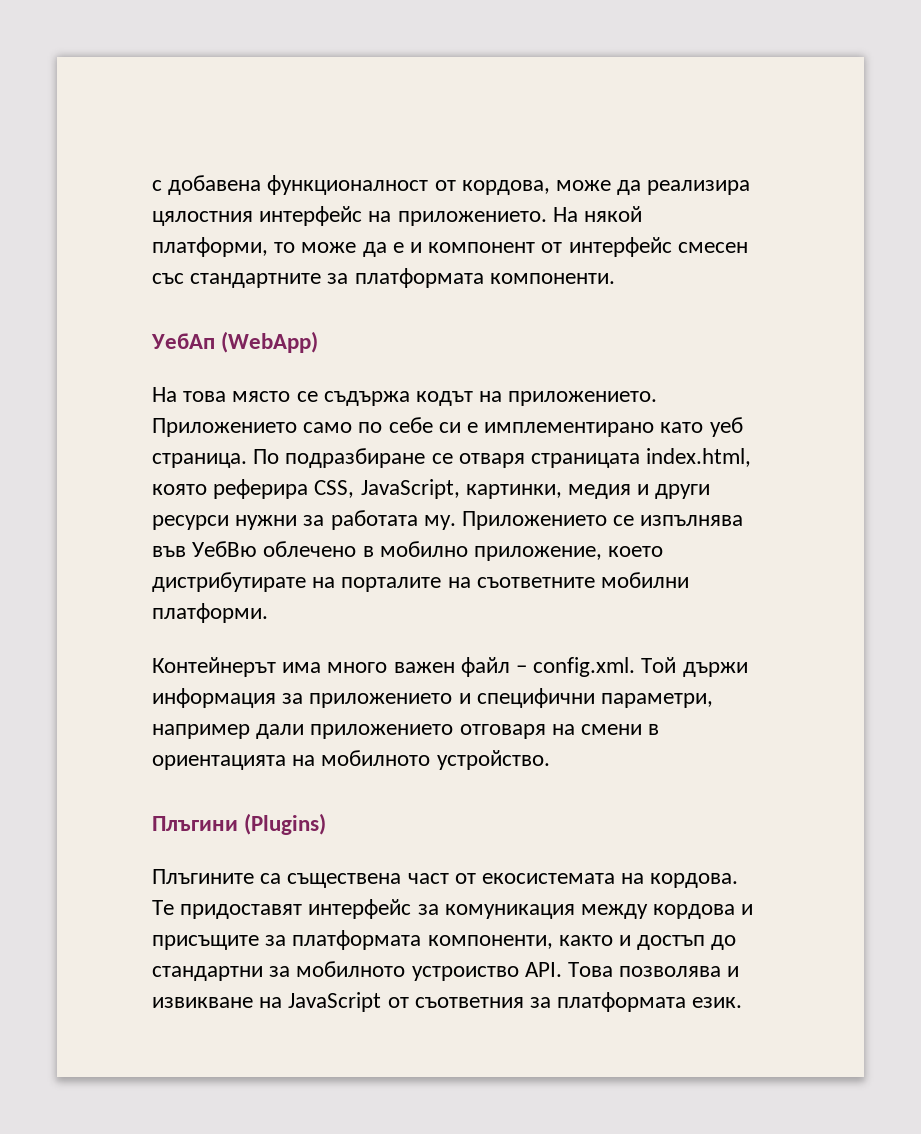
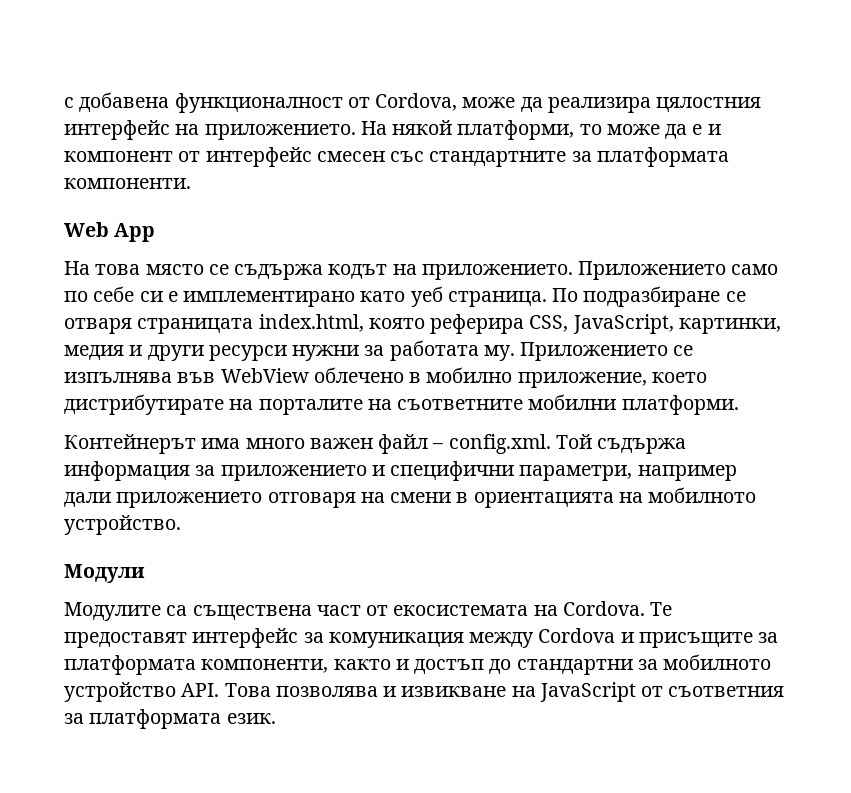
- с добавена функционалност от кордова, може да реализира цялостния интерфейс на приложението.
+ с добавена функционалност от Cordova, може да реализира цялостния интерфейс на приложението.
- УебАп (WebApp)
+ Web App
- Приложението се изпълнява във УебВю облечено в мобилно приложение, което дистрибутирате на порталите на съответните мобилни платформи.
+ Приложението се изпълнява във WebView облечено в мобилно приложение, което дистрибутирате на порталите на съответните мобилни платформи.
- Контейнерът има много важен файл – config.xml. Той държи информация за приложението и специфични параметри, например дали приложението отговаря на смени в ориентацията на мобилното устройство.
+ Контейнерът има много важен файл – config.xml. Той съдържа информация за приложението и специфични параметри, например дали приложението отговаря на смени в ориентацията на мобилното устройство.
- Плъгини (Plugins)
- Плъгините са съществена част от екосистемата на кордова. Те придоставят интерфейс за комуникация между кордова и присъщите за платформата компоненти, както и достъп до стандартни за мобилното устроиство API. Това позволява и извикване на JavaScript от съответния за платформата език.
+ Модули
+ Модулите са съществена част от екосистемата на Cordova. Те предоставят интерфейс за комуникация между Cordova и присъщите за платформата компоненти, както и достъп до стандартни за мобилното устройство API. Това позволява и извикване на JavaScript от съответния за платформата език.

